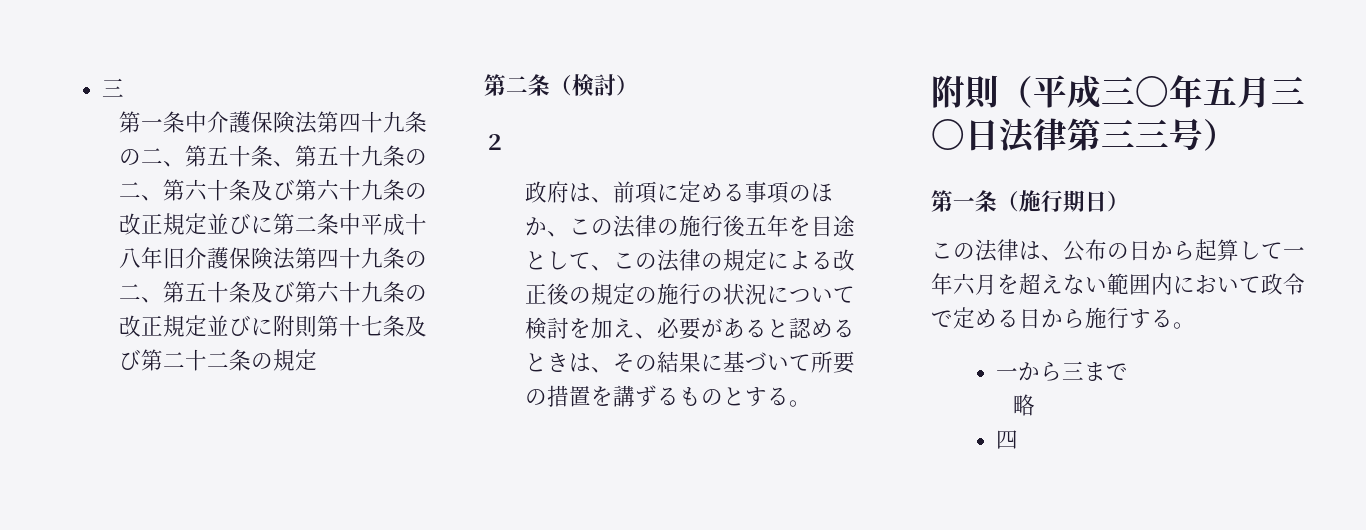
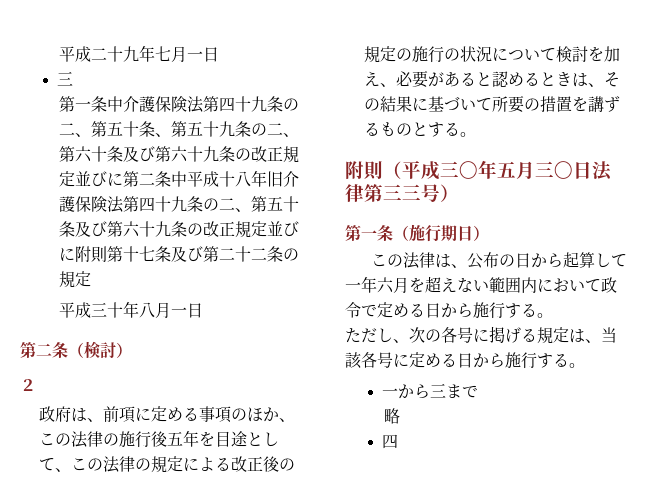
+ 平成二十九年七月一日
+ 平成三十年八月一日
+ ただし、次の各号に掲げる規定は、当該各号に定める日から施行する。

